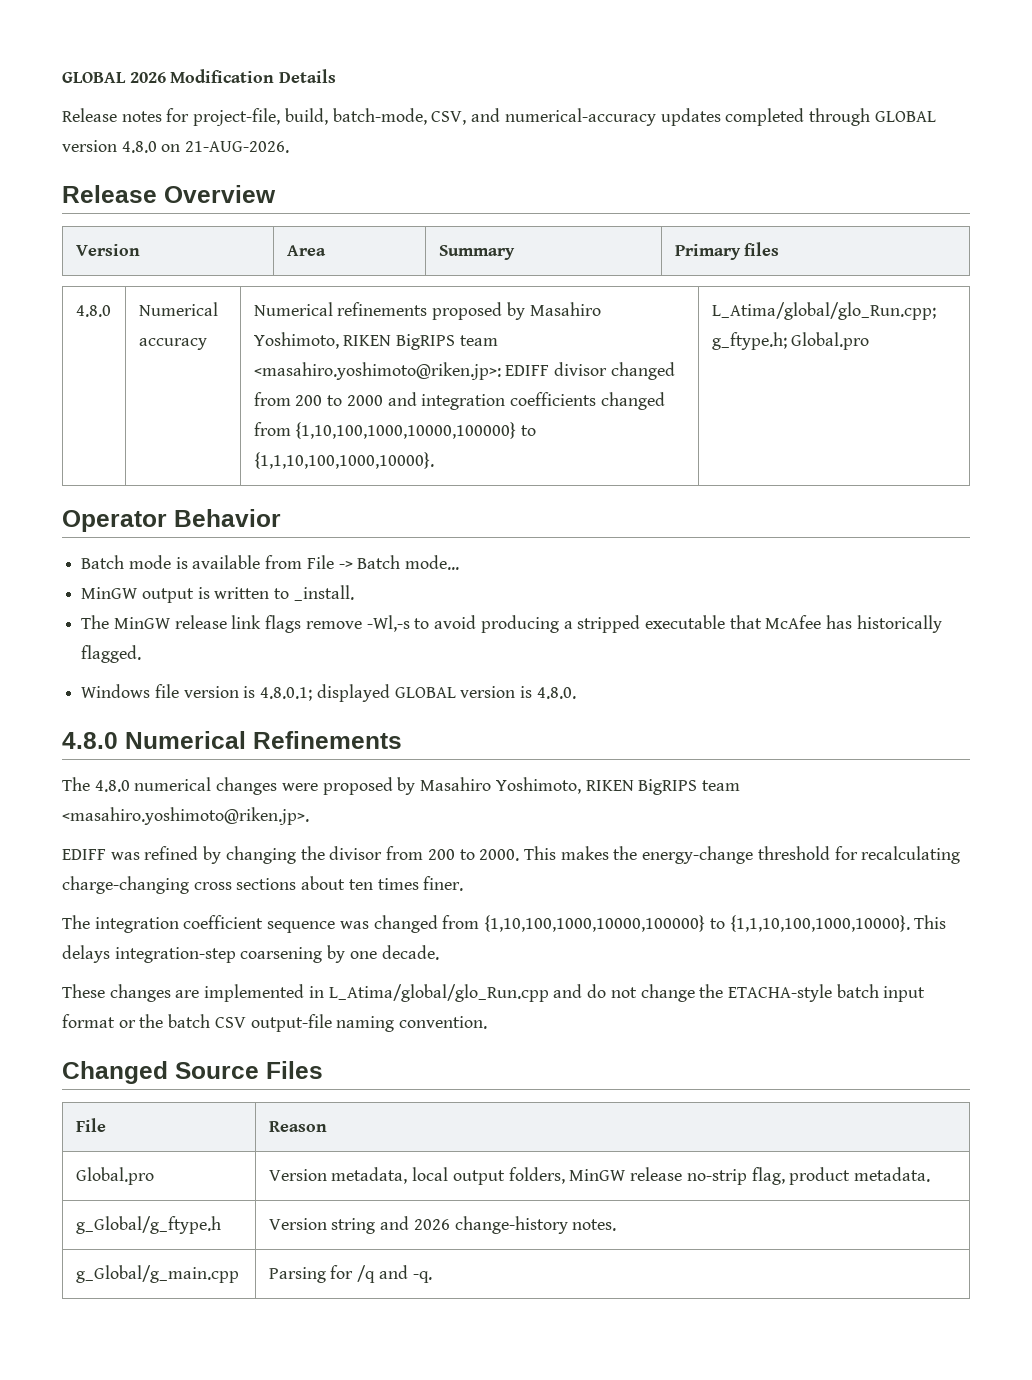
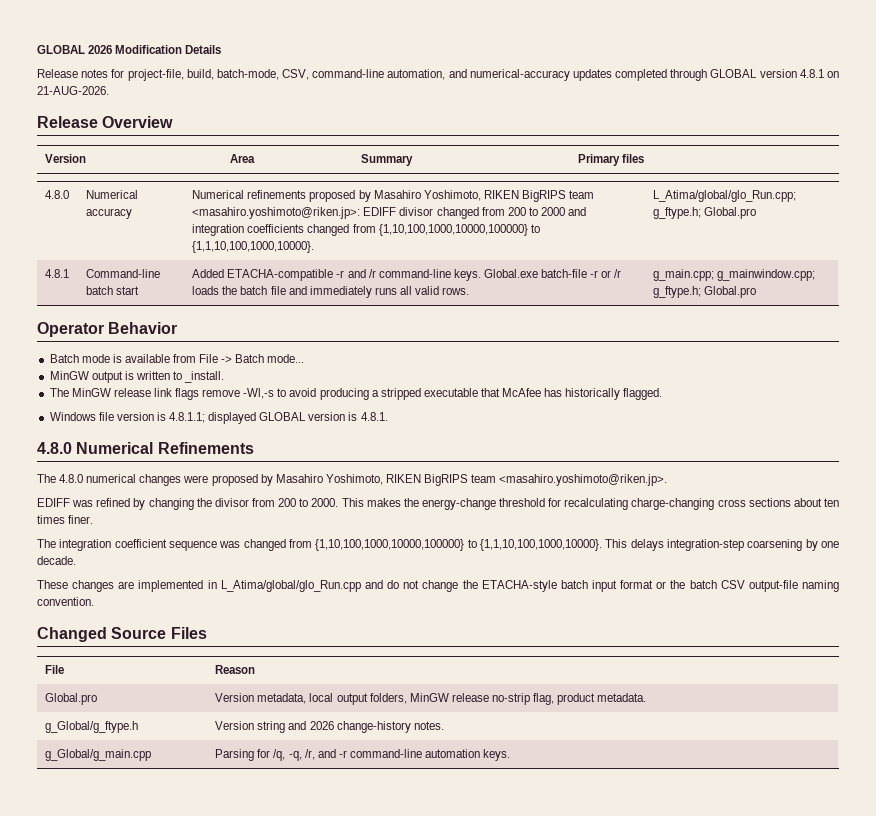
- Release notes for project-file, build, batch-mode, CSV, and numerical-accuracy updates completed through GLOBAL version 4.8.0 on 21-AUG-2026.
+ Release notes for project-file, build, batch-mode, CSV, command-line automation, and numerical-accuracy updates completed through GLOBAL version 4.8.1 on 21-AUG-2026.
+ 4.8.1 | Command-line batch start | Added ETACHA-compatible -r and /r command-line keys. Global.exe batch-file -r or /r loads the batch file and immediately runs all valid rows. | g_main.cpp; g_mainwindow.cpp; g_ftype.h; Global.pro
- Windows file version is 4.8.0.1; displayed GLOBAL version is 4.8.0.
+ Windows file version is 4.8.1.1; displayed GLOBAL version is 4.8.1.
- g_Global/g_main.cpp | Parsing for /q and -q.
+ g_Global/g_main.cpp | Parsing for /q, -q, /r, and -r command-line automation keys.

